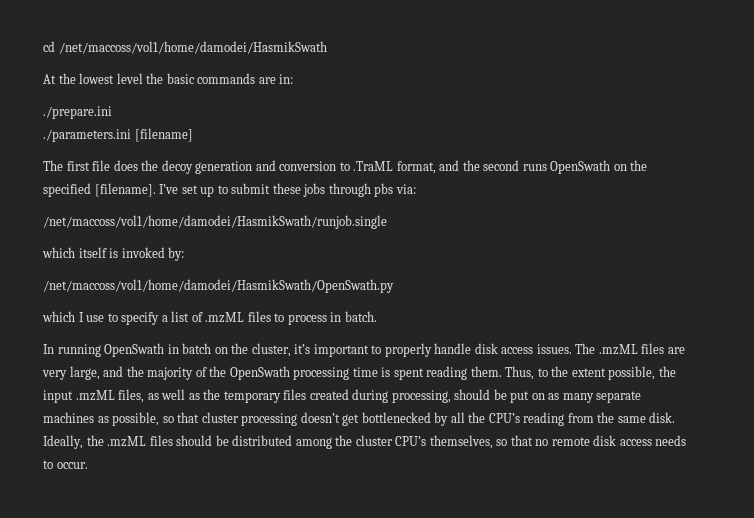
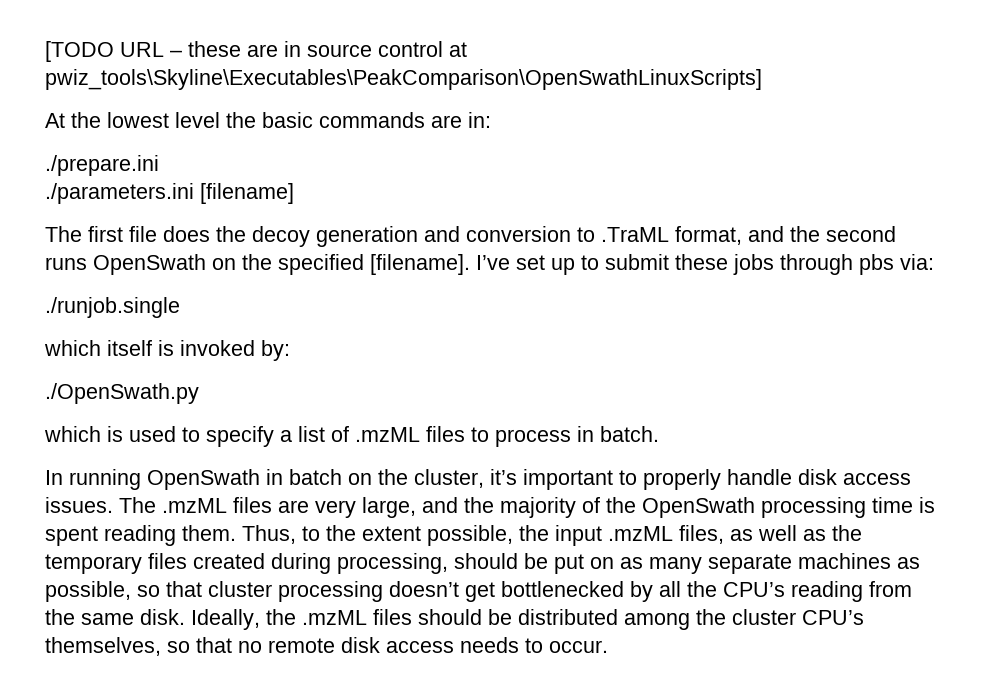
- cd /net/maccoss/vol1/home/damodei/HasmikSwath
+ [TODO URL – these are in source control at pwiz_tools\Skyline\Executables\PeakComparison\OpenSwathLinuxScripts]
- /net/maccoss/vol1/home/damodei/HasmikSwath/runjob.single
+ ./runjob.single
- /net/maccoss/vol1/home/damodei/HasmikSwath/OpenSwath.py
- which I use to specify a list of .mzML files to process in batch.
+ ./OpenSwath.py
+ which is used to specify a list of .mzML files to process in batch.

